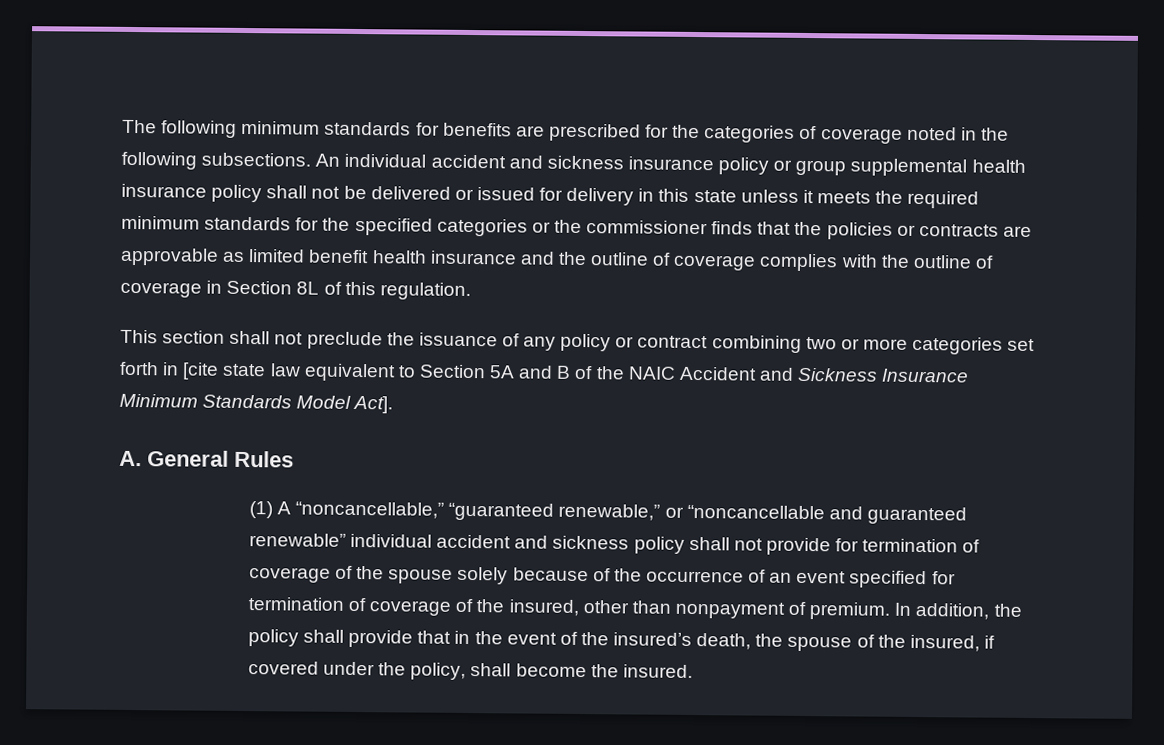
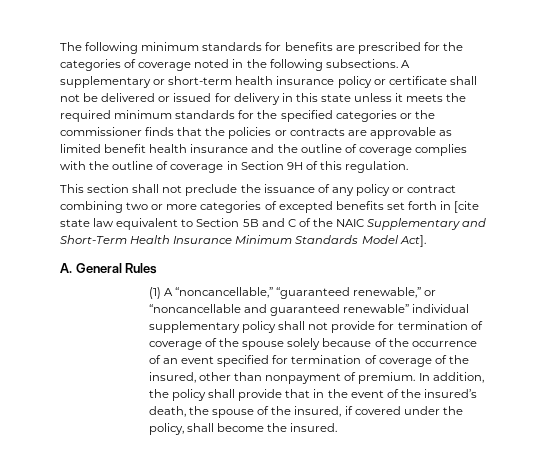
- An individual accident and sickness insurance policy or group supplemental health insurance policy shall not be delivered or issued for delivery in this state unless it meets the required minimum standards for the specified categories or the commissioner finds that the policies or contracts are approvable as limited benefit health insurance and the outline of coverage complies with the outline of coverage in Section 8L of this regulation.
+ A supplementary or short-term health insurance policy or certificate shall not be delivered or issued for delivery in this state unless it meets the required minimum standards for the specified categories or the commissioner finds that the policies or contracts are approvable as limited benefit health insurance and the outline of coverage complies with the outline of coverage in Section 9H of this regulation.
- This section shall not preclude the issuance of any policy or contract combining two or more categories set forth in [cite state law equivalent to Section 5A and B of the NAIC Accident and Sickness Insurance Minimum Standards Model Act].
+ This section shall not preclude the issuance of any policy or contract combining two or more categories of excepted benefits set forth in [cite state law equivalent to Section 5B and C of the NAIC Supplementary and Short-Term Health Insurance Minimum Standards Model Act].
- (1) A “noncancellable,” “guaranteed renewable,” or “noncancellable and guaranteed renewable” individual accident and sickness policy shall not provide for termination of coverage of the spouse solely because of the occurrence of an event specified for termination of coverage of the insured, other than nonpayment of premium.
+ (1) A “noncancellable,” “guaranteed renewable,” or “noncancellable and guaranteed renewable” individual supplementary policy shall not provide for termination of coverage of the spouse solely because of the occurrence of an event specified for termination of coverage of the insured, other than nonpayment of premium.

